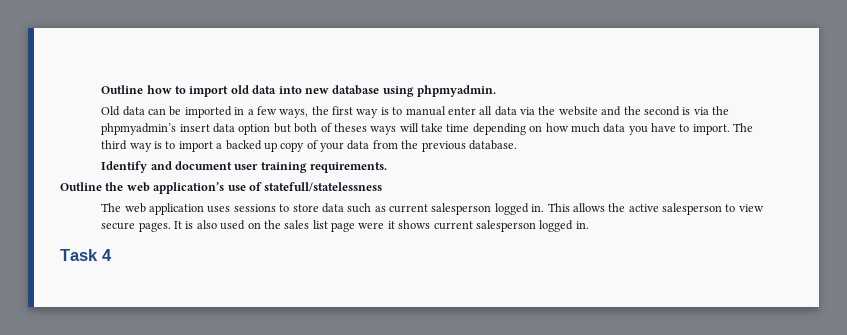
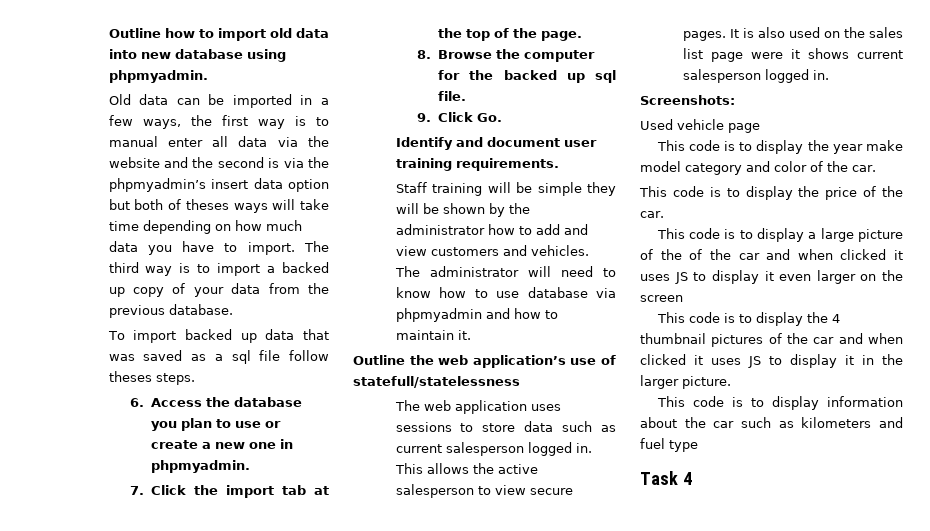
+ To import backed up data that was saved as a sql file follow theses steps.
+ 6. Access the database you plan to use or create a new one in phpmyadmin.
+ 7. Click the import tab at the top of the page.
+ 8. Browse the computer for the backed up sql file.
+ 9. Click Go.
+ Staff training will be simple they will be shown by the administrator how to add and view customers and vehicles. The administrator will need to know how to use database via phpmyadmin and how to maintain it.
+ Screenshots:
+ Used vehicle page
+ This code is to display the year make model category and color of the car.
+ This code is to display the price of the car.
+ This code is to display a large picture of the of the car and when clicked it uses JS to display it even larger on the screen
+ This code is to display the 4 thumbnail pictures of the car and when clicked it uses JS to display it in the larger picture.
+ This code is to display information about the car such as kilometers and fuel type

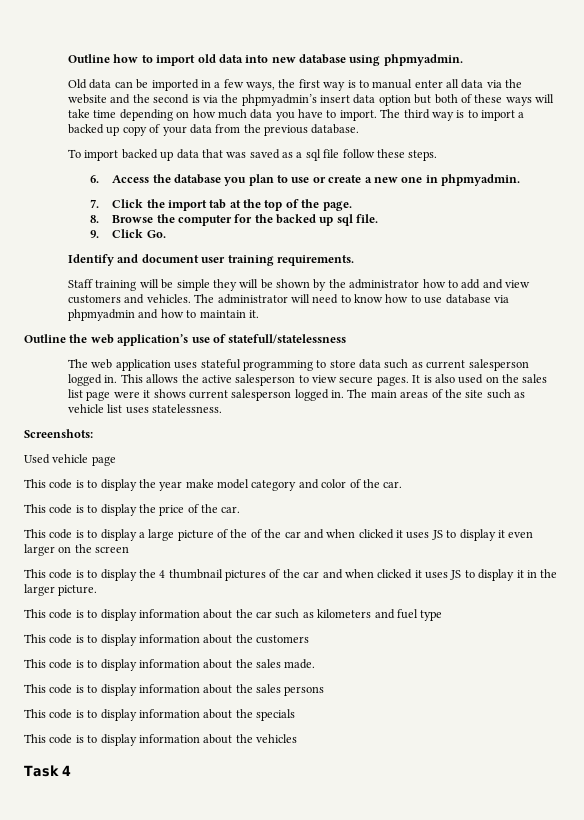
- Old data can be imported in a few ways, the first way is to manual enter all data via the website and the second is via the phpmyadmin’s insert data option but both of theses ways will take time depending on how much data you have to import.
+ Old data can be imported in a few ways, the first way is to manual enter all data via the website and the second is via the phpmyadmin’s insert data option but both of these ways will take time depending on how much data you have to import.
- To import backed up data that was saved as a sql file follow theses steps.
+ To import backed up data that was saved as a sql file follow these steps.
- The web application uses sessions to store data such as current salesperson logged in.
+ The web application uses stateful programming to store data such as current salesperson logged in.
+ The main areas of the site such as vehicle list uses statelessness.
+ This code is to display information about the customers
+ This code is to display information about the sales made.
+ This code is to display information about the sales persons
+ This code is to display information about the specials
+ This code is to display information about the vehicles

